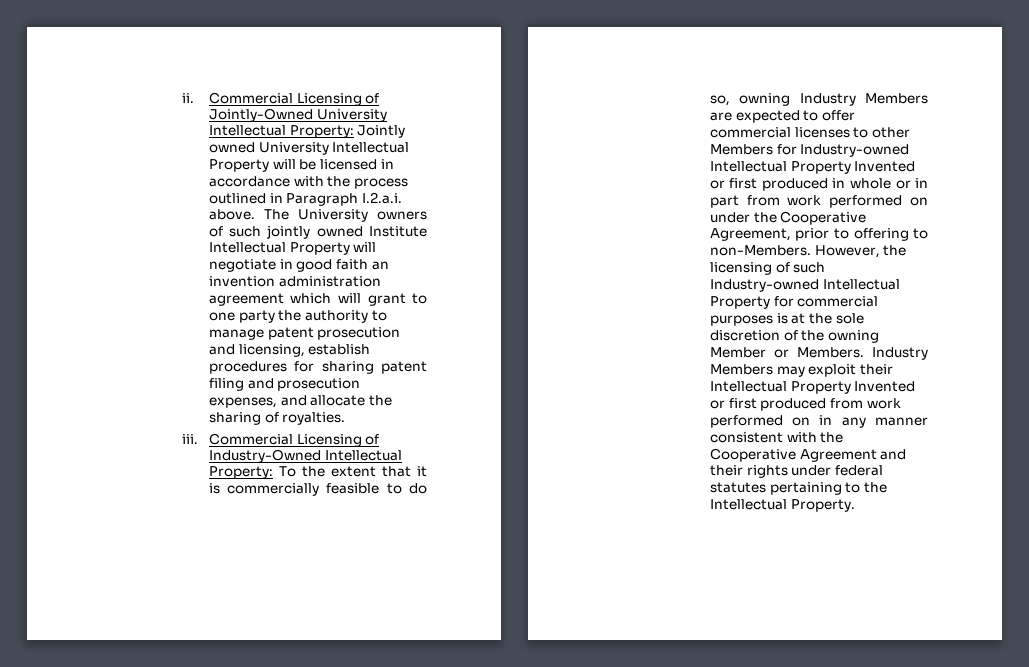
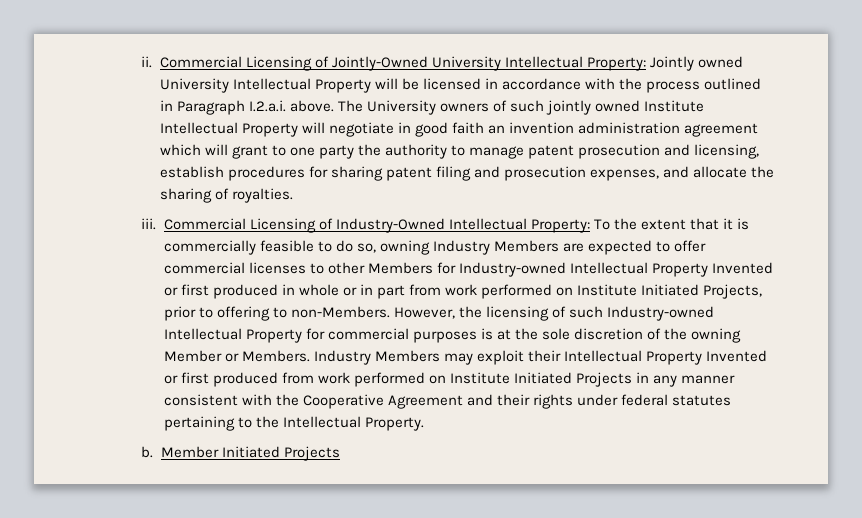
- Commercial Licensing of Industry-Owned Intellectual Property: To the extent that it is commercially feasible to do so, owning Industry Members are expected to offer commercial licenses to other Members for Industry-owned Intellectual Property Invented or first produced in whole or in part from work performed on under the Cooperative Agreement, prior to offering to non-Members.
+ Commercial Licensing of Industry-Owned Intellectual Property: To the extent that it is commercially feasible to do so, owning Industry Members are expected to offer commercial licenses to other Members for Industry-owned Intellectual Property Invented or first produced in whole or in part from work performed on Institute Initiated Projects, prior to offering to non-Members.
- Industry Members may exploit their Intellectual Property Invented or first produced from work performed on in any manner consistent with the Cooperative Agreement and their rights under federal statutes pertaining to the Intellectual Property.
+ Industry Members may exploit their Intellectual Property Invented or first produced from work performed on Institute Initiated Projects in any manner consistent with the Cooperative Agreement and their rights under federal statutes pertaining to the Intellectual Property.
+ b. Member Initiated Projects

